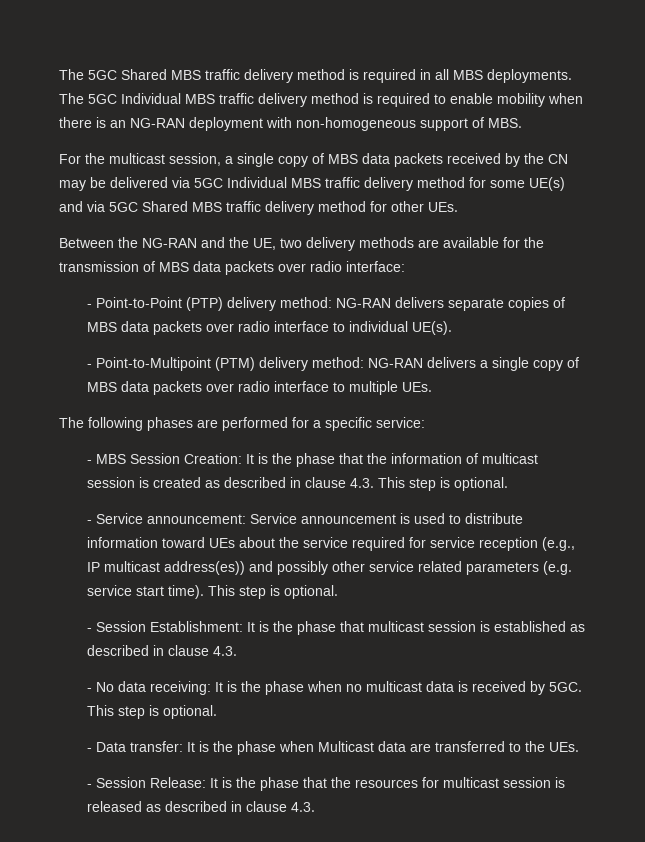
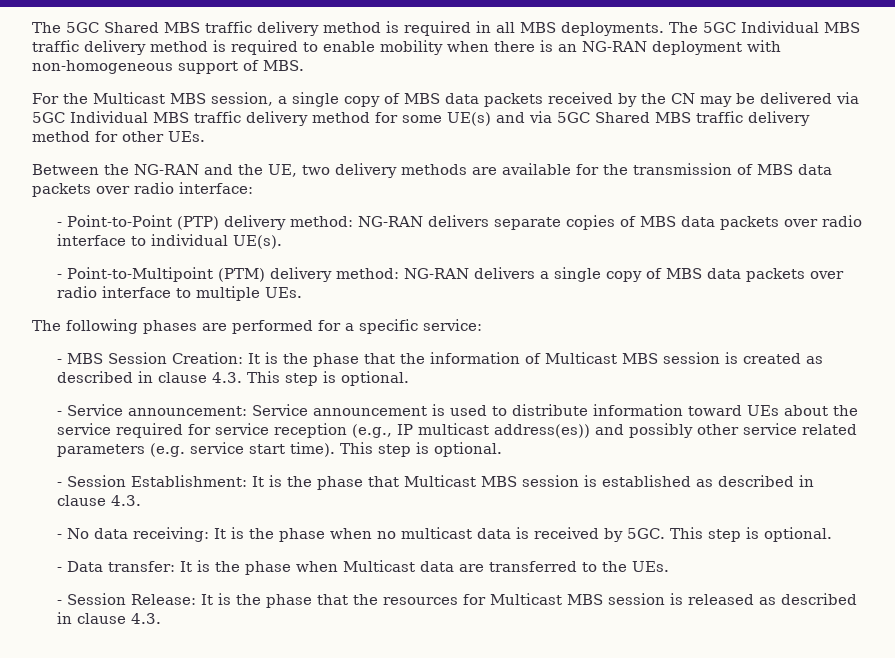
- For the multicast session, a single copy of MBS data packets received by the CN may be delivered via 5GC Individual MBS traffic delivery method for some UE(s) and via 5GC Shared MBS traffic delivery method for other UEs.
+ For the Multicast MBS session, a single copy of MBS data packets received by the CN may be delivered via 5GC Individual MBS traffic delivery method for some UE(s) and via 5GC Shared MBS traffic delivery method for other UEs.
- - MBS Session Creation: It is the phase that the information of multicast session is created as described in clause 4.3. This step is optional.
+ - MBS Session Creation: It is the phase that the information of Multicast MBS session is created as described in clause 4.3. This step is optional.
- - Session Establishment: It is the phase that multicast session is established as described in clause 4.3.
+ - Session Establishment: It is the phase that Multicast MBS session is established as described in clause 4.3.
- - Session Release: It is the phase that the resources for multicast session is released as described in clause 4.3.
+ - Session Release: It is the phase that the resources for Multicast MBS session is released as described in clause 4.3.

